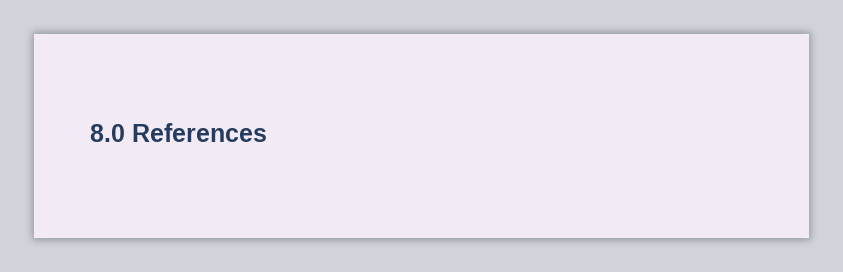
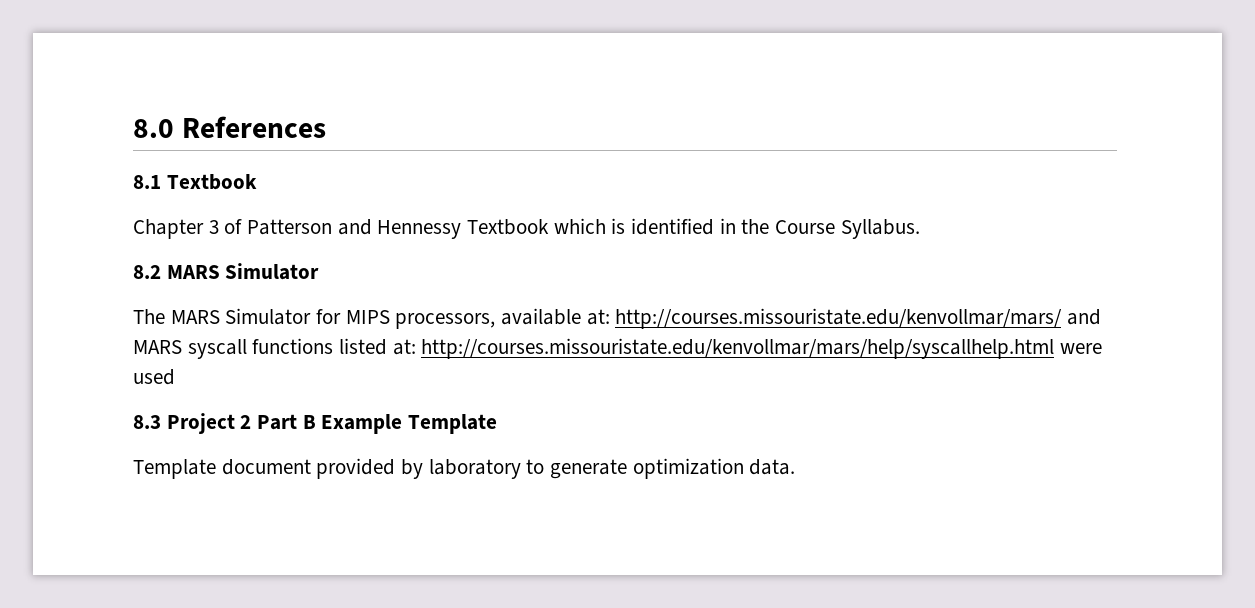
+ 8.1 Textbook
+ Chapter 3 of Patterson and Hennessy Textbook which is identified in the Course Syllabus.
+ 8.2 MARS Simulator
+ The MARS Simulator for MIPS processors, available at: http://courses.missouristate.edu/kenvollmar/mars/ and MARS syscall functions listed at: http://courses.missouristate.edu/kenvollmar/mars/help/syscallhelp.html were used
+ 8.3 Project 2 Part B Example Template
+ Template document provided by laboratory to generate optimization data.

